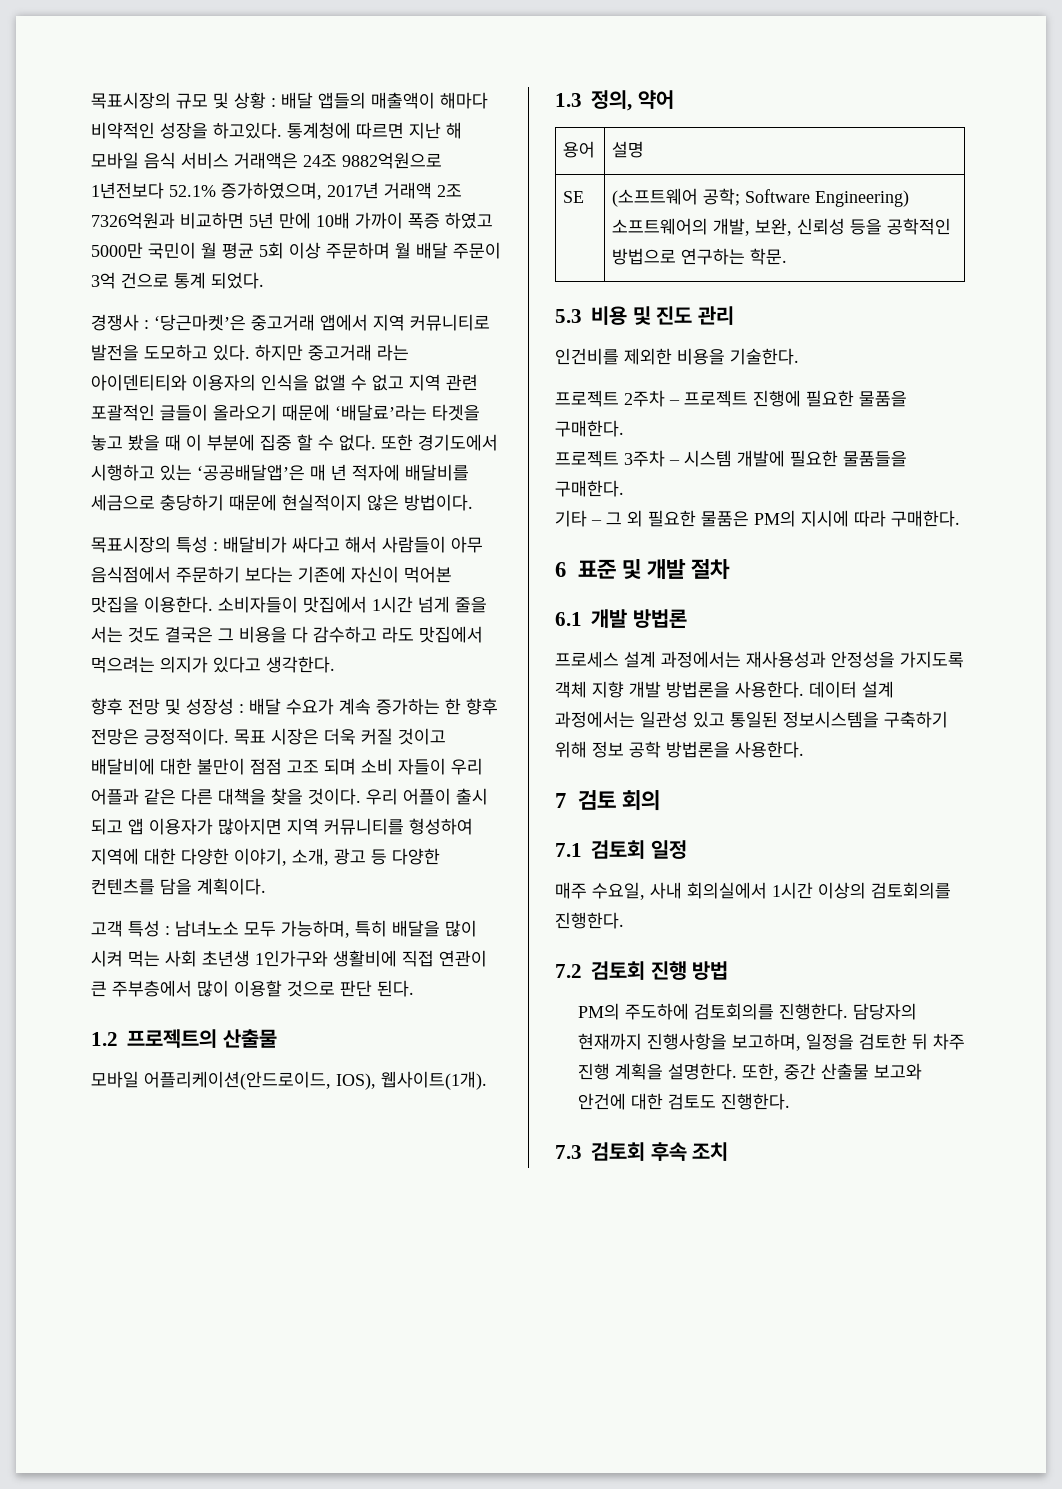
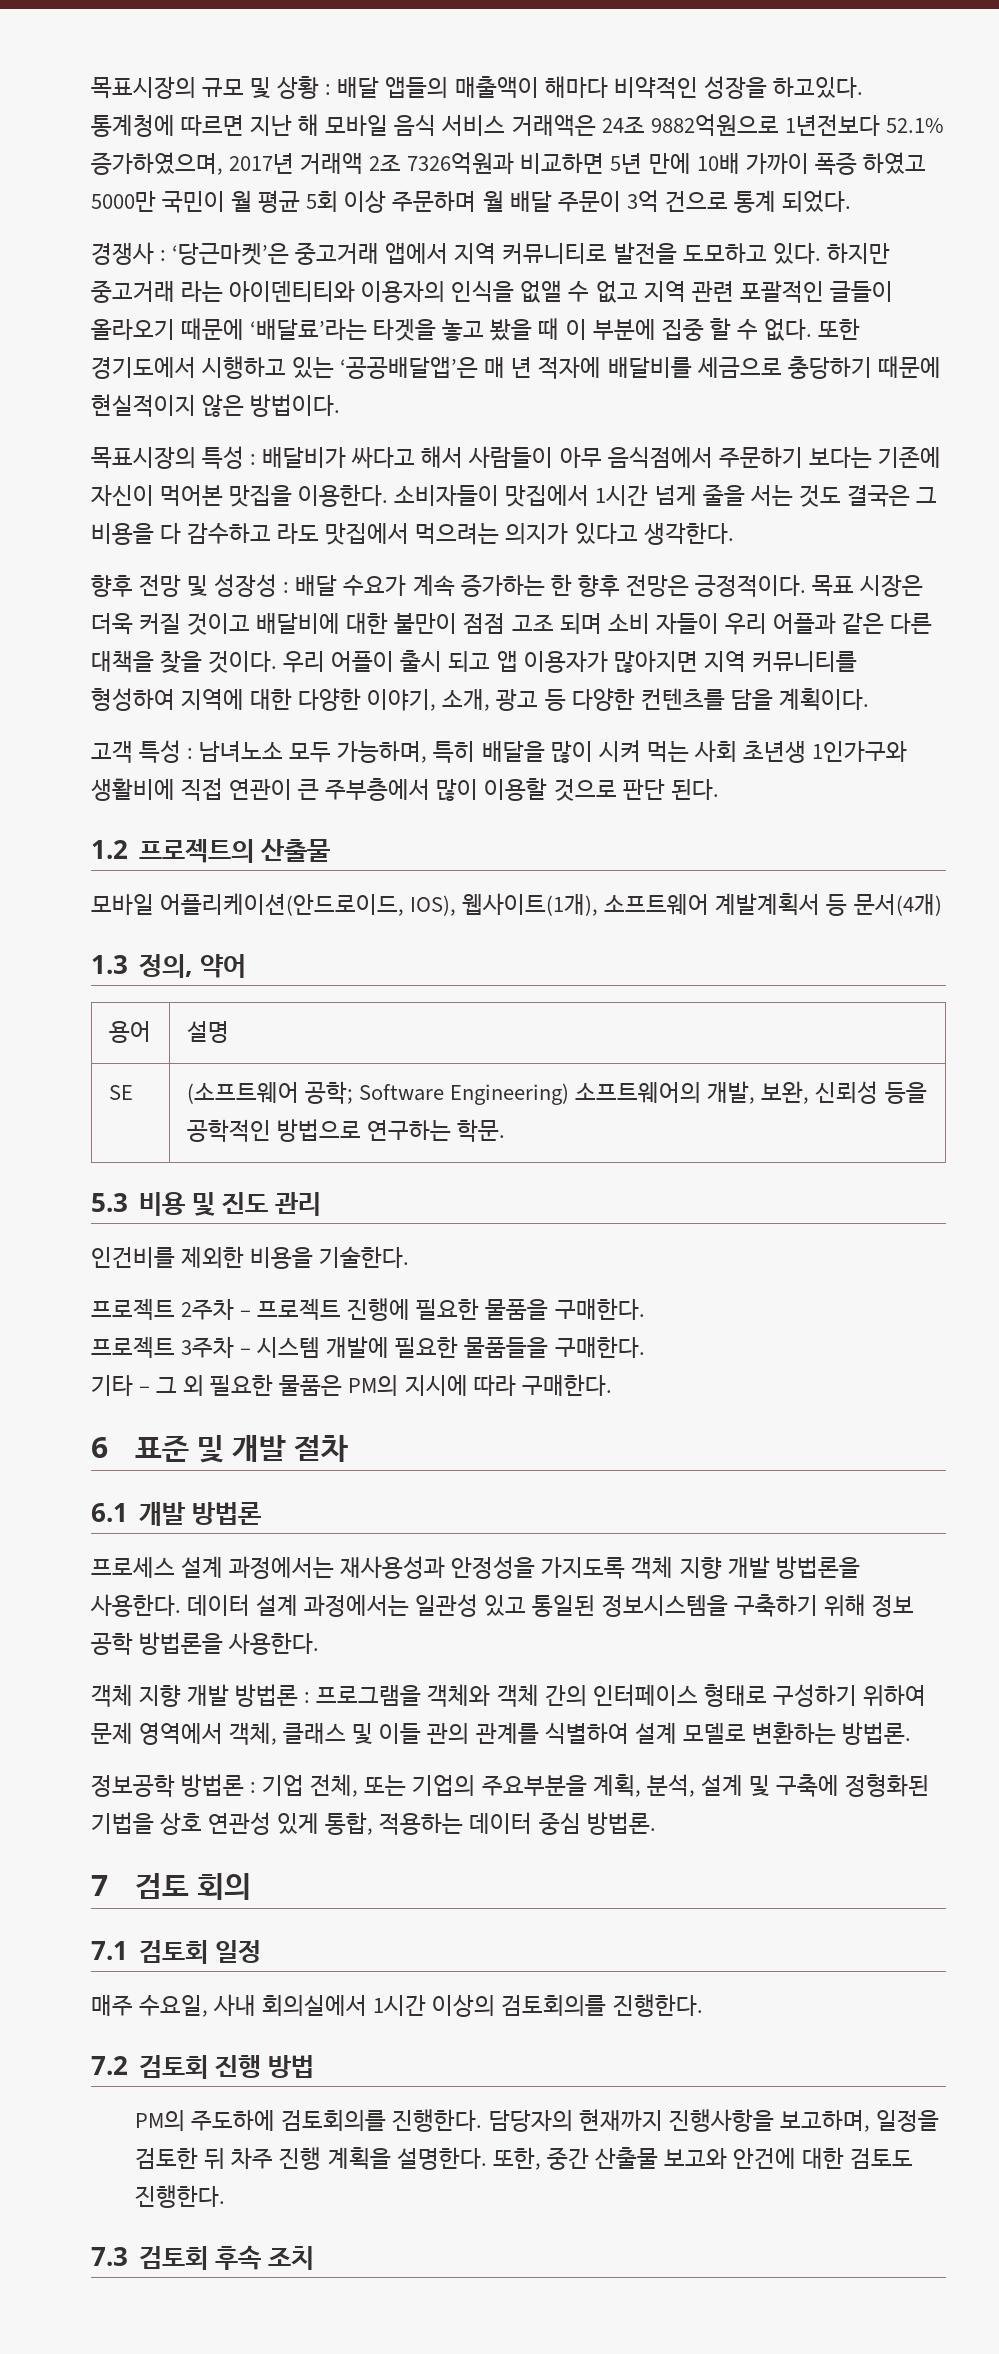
- 모바일 어플리케이션(안드로이드, IOS), 웹사이트(1개).
+ 모바일 어플리케이션(안드로이드, IOS), 웹사이트(1개), 소프트웨어 계발계획서 등 문서(4개)
+ 객체 지향 개발 방법론 : 프로그램을 객체와 객체 간의 인터페이스 형태로 구성하기 위하여 문제 영역에서 객체, 클래스 및 이들 관의 관계를 식별하여 설계 모델로 변환하는 방법론.
+ 정보공학 방법론 : 기업 전체, 또는 기업의 주요부분을 계획, 분석, 설계 및 구축에 정형화된 기법을 상호 연관성 있게 통합, 적용하는 데이터 중심 방법론.

